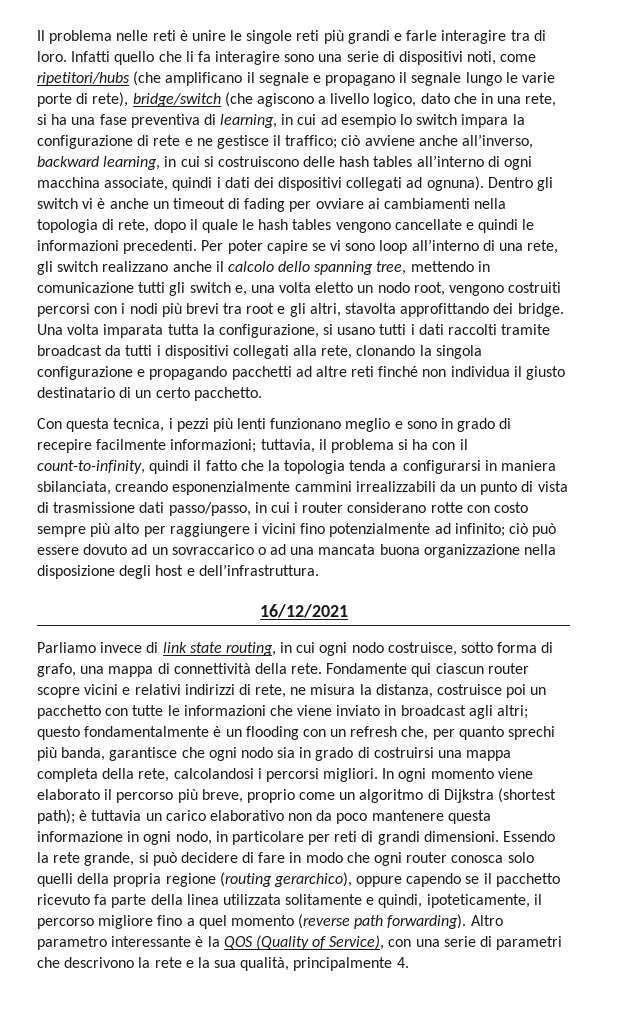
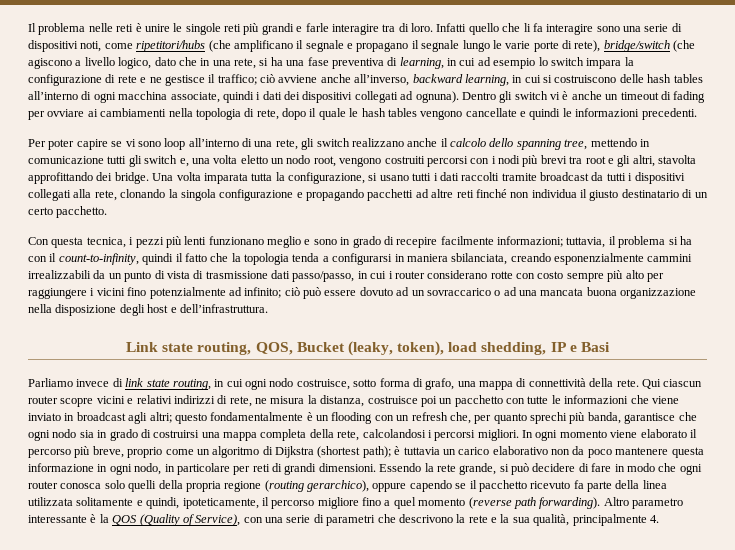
- Dentro gli switch vi è anche un timeout di fading per ovviare ai cambiamenti nella topologia di rete, dopo il quale le hash tables vengono cancellate e quindi le informazioni precedenti. Per poter capire se vi sono loop all’interno di una rete, gli switch realizzano anche il calcolo dello spanning tree, mettendo in comunicazione tutti gli switch e, una volta eletto un nodo root, vengono costruiti percorsi con i nodi più brevi tra root e gli altri, stavolta approfittando dei bridge.
+ Dentro gli switch vi è anche un timeout di fading per ovviare ai cambiamenti nella topologia di rete, dopo il quale le hash tables vengono cancellate e quindi le informazioni precedenti.
+ Per poter capire se vi sono loop all’interno di una rete, gli switch realizzano anche il calcolo dello spanning tree, mettendo in comunicazione tutti gli switch e, una volta eletto un nodo root, vengono costruiti percorsi con i nodi più brevi tra root e gli altri, stavolta approfittando dei bridge.
- 16/12/2021
+ Link state routing, QOS, Bucket (leaky, token), load shedding, IP e Basi
- Fondamente qui ciascun router scopre vicini e relativi indirizzi di rete, ne misura la distanza, costruisce poi un pacchetto con tutte le informazioni che viene inviato in broadcast agli altri; questo fondamentalmente è un flooding con un refresh che, per quanto sprechi più banda, garantisce che ogni nodo sia in grado di costruirsi una mappa completa della rete, calcolandosi i percorsi migliori.
+ Qui ciascun router scopre vicini e relativi indirizzi di rete, ne misura la distanza, costruisce poi un pacchetto con tutte le informazioni che viene inviato in broadcast agli altri; questo fondamentalmente è un flooding con un refresh che, per quanto sprechi più banda, garantisce che ogni nodo sia in grado di costruirsi una mappa completa della rete, calcolandosi i percorsi migliori.

